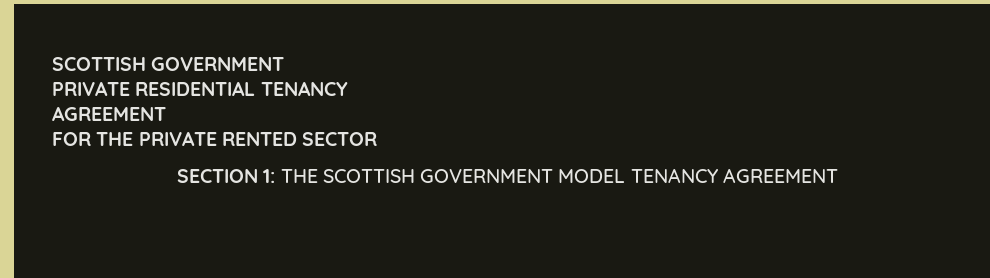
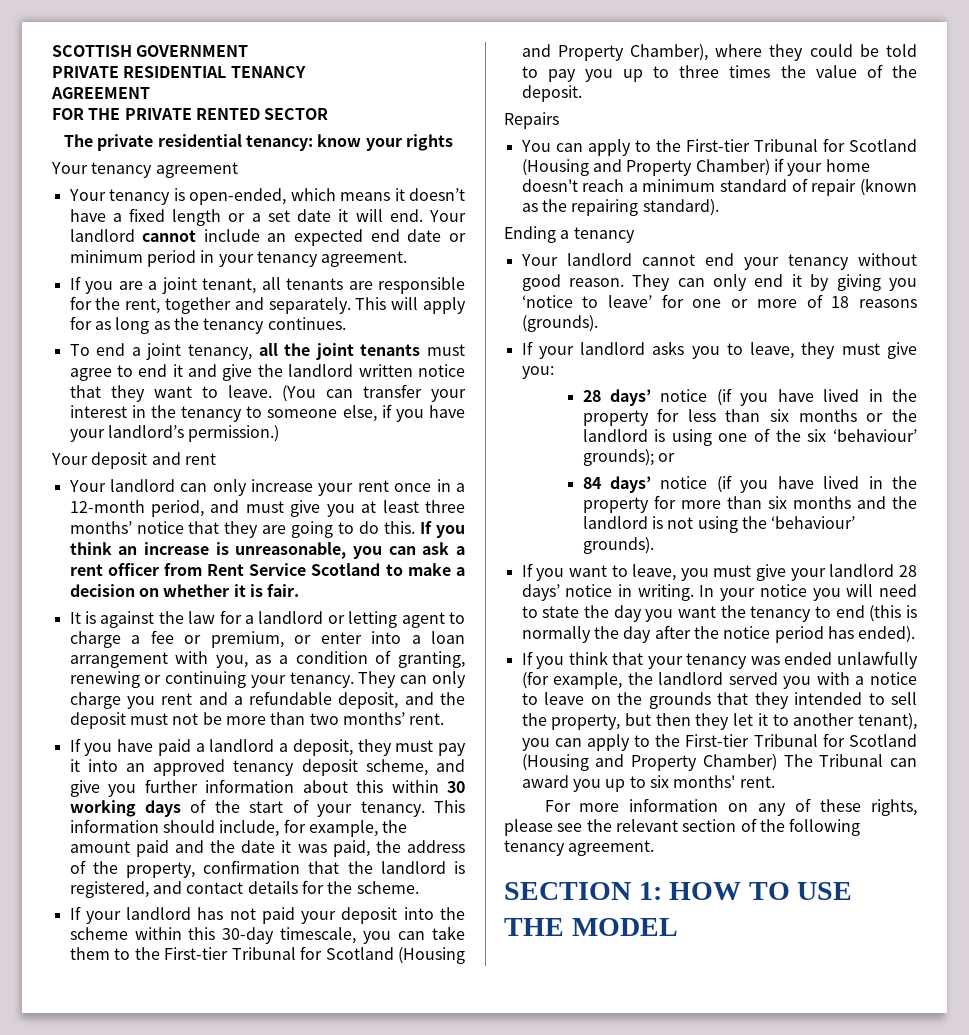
- SECTION 1: THE SCOTTISH GOVERNMENT MODEL TENANCY AGREEMENT
+ The private residential tenancy: know your rights
+ Your tenancy agreement
+ Your tenancy is open-ended, which means it doesn’t have a fixed length or a set date it will end. Your landlord cannot include an expected end date or minimum period in your tenancy agreement.
+ If you are a joint tenant, all tenants are responsible for the rent, together and separately. This will apply for as long as the tenancy continues.
+ To end a joint tenancy, all the joint tenants must agree to end it and give the landlord written notice that they want to leave. (You can transfer your interest in the tenancy to someone else, if you have your landlord’s permission.)
+ Your deposit and rent
+ Your landlord can only increase your rent once in a 12-month period, and must give you at least three months’ notice that they are going to do this. If you think an increase is unreasonable, you can ask a rent officer from Rent Service Scotland to make a decision on whether it is fair.
+ It is against the law for a landlord or letting agent to charge a fee or premium, or enter into a loan arrangement with you, as a condition of granting, renewing or continuing your tenancy. They can only charge you rent and a refundable deposit, and the deposit must not be more than two months’ rent.
+ If you have paid a landlord a deposit, they must pay it into an approved tenancy deposit scheme, and give you further information about this within 30 working days of the start of your tenancy. This information should include, for example, the amount paid and the date it was paid, the address of the property, confirmation that the landlord is registered, and contact details for the scheme.
+ If your landlord has not paid your deposit into the scheme within this 30-day timescale, you can take them to the First-tier Tribunal for Scotland (Housing and Property Chamber), where they could be told to pay you up to three times the value of the deposit.
+ Repairs
+ You can apply to the First-tier Tribunal for Scotland (Housing and Property Chamber) if your home doesn't reach a minimum standard of repair (known as the repairing standard).
+ Ending a tenancy
+ Your landlord cannot end your tenancy without good reason. They can only end it by giving you ‘notice to leave’ for one or more of 18 reasons (grounds).
+ If your landlord asks you to leave, they must give you:
+ 28 days’ notice (if you have lived in the property for less than six months or the landlord is using one of the six ‘behaviour’ grounds); or
+ 84 days’ notice (if you have lived in the property for more than six months and the landlord is not using the ‘behaviour’ grounds).
+ If you want to leave, you must give your landlord 28 days’ notice in writing. In your notice you will need to state the day you want the tenancy to end (this is normally the day after the notice period has ended).
+ If you think that your tenancy was ended unlawfully (for example, the landlord served you with a notice to leave on the grounds that they intended to sell the property, but then they let it to another tenant), you can apply to the First-tier Tribunal for Scotland (Housing and Property Chamber) The Tribunal can award you up to six months' rent.
+ For more information on any of these rights, please see the relevant section of the following tenancy agreement.
+ SECTION 1: HOW TO USE THE MODEL

